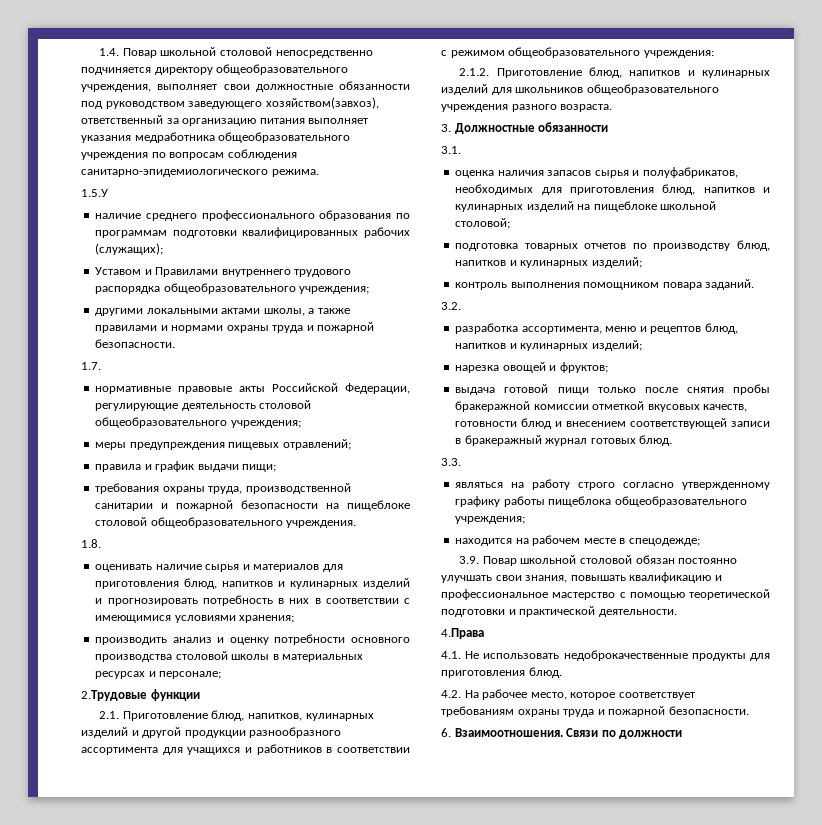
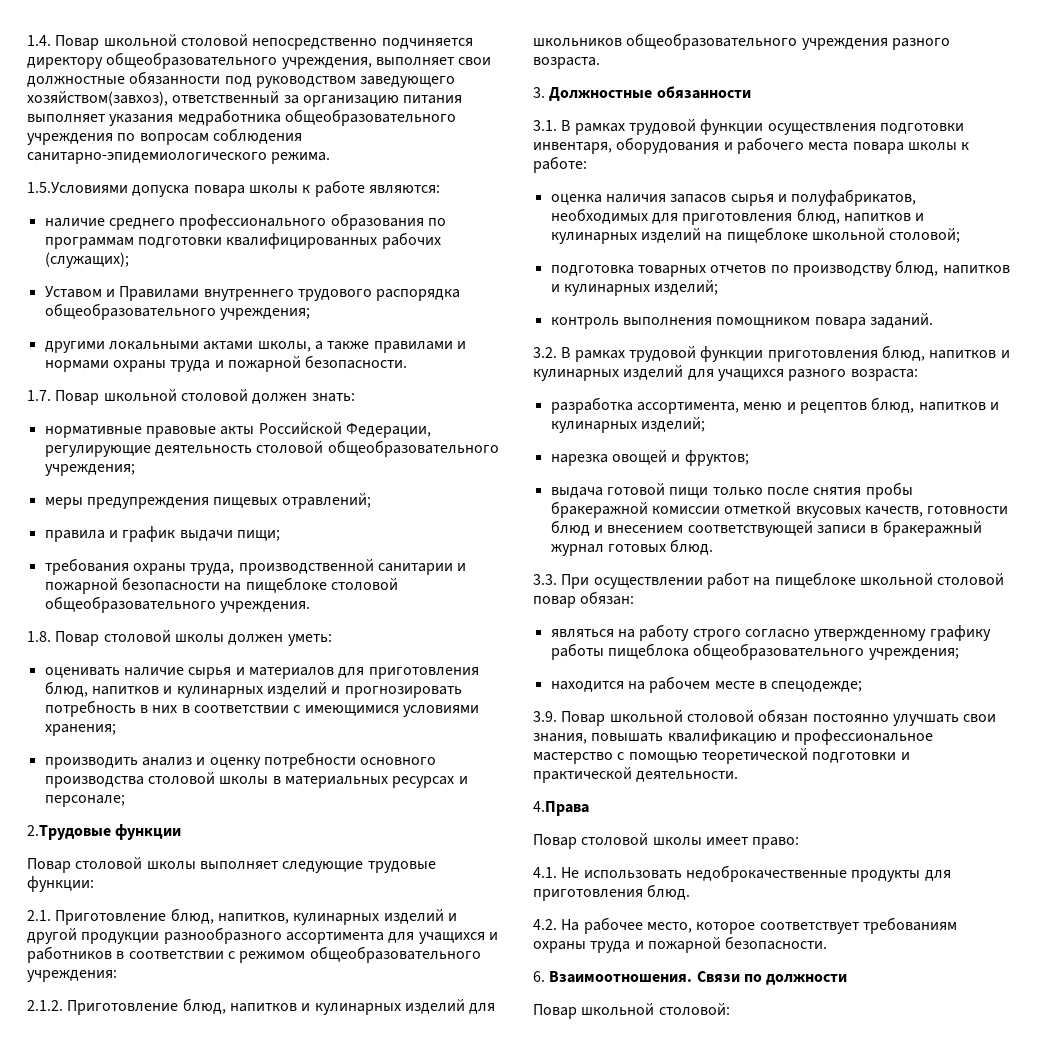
- 1.5.У
+ 1.5.Условиями допуска повара школы к работе являются:
- 1.7.
+ 1.7. Повар школьной столовой должен знать:
- 1.8.
+ 1.8. Повар столовой школы должен уметь:
+ Повар столовой школы выполняет следующие трудовые функции:
- 3.1.
+ 3.1. В рамках трудовой функции осуществления подготовки инвентаря, оборудования и рабочего места повара школы к работе:
- 3.2.
+ 3.2. В рамках трудовой функции приготовления блюд, напитков и кулинарных изделий для учащихся разного возраста:
- 3.3.
+ 3.3. При осуществлении работ на пищеблоке школьной столовой повар обязан:
+ Повар столовой школы имеет право:
+ Повар школьной столовой:

